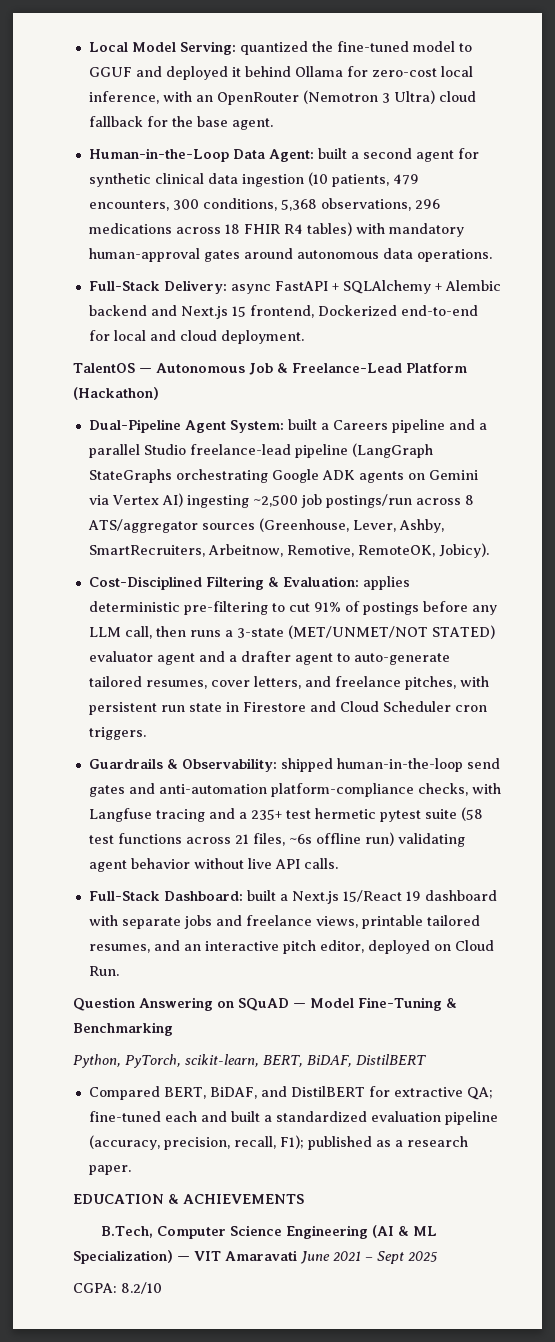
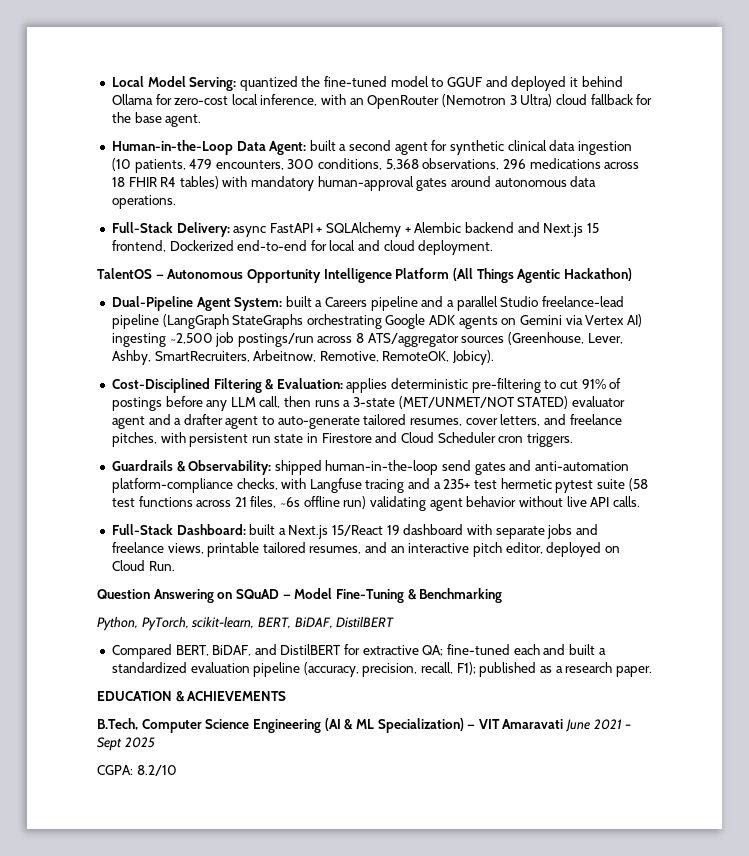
- TalentOS — Autonomous Job & Freelance-Lead Platform (Hackathon)
+ TalentOS — Autonomous Opportunity Intelligence Platform (All Things Agentic Hackathon)

